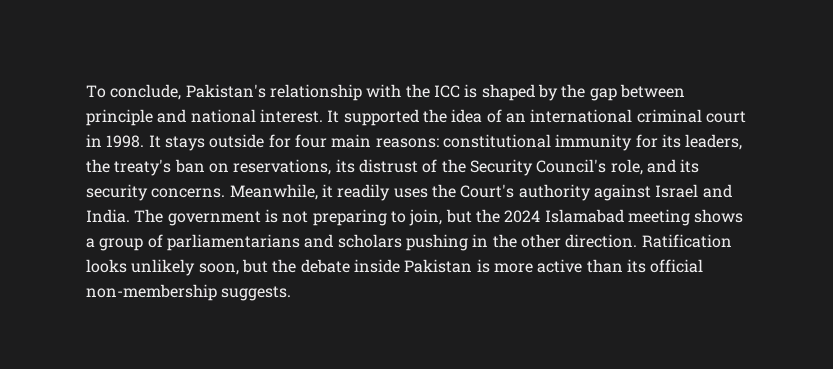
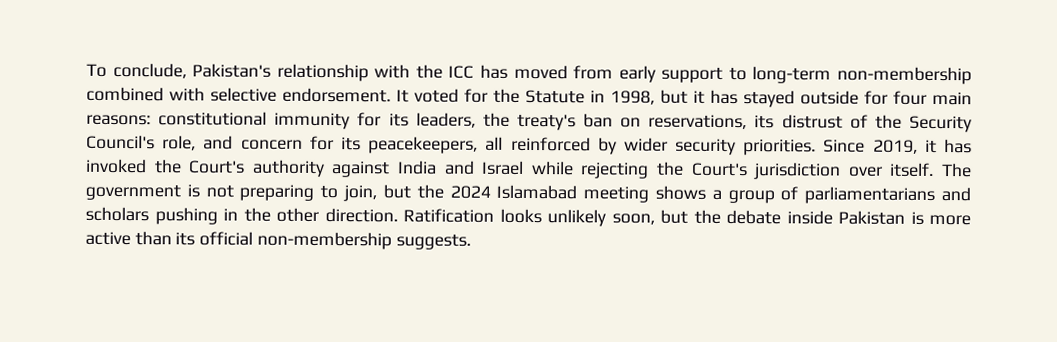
- To conclude, Pakistan's relationship with the ICC is shaped by the gap between principle and national interest. It supported the idea of an international criminal court in 1998. It stays outside for four main reasons: constitutional immunity for its leaders, the treaty's ban on reservations, its distrust of the Security Council's role, and its security concerns. Meanwhile, it readily uses the Court's authority against Israel and India.
+ To conclude, Pakistan's relationship with the ICC has moved from early support to long-term non-membership combined with selective endorsement. It voted for the Statute in 1998, but it has stayed outside for four main reasons: constitutional immunity for its leaders, the treaty's ban on reservations, its distrust of the Security Council's role, and concern for its peacekeepers, all reinforced by wider security priorities. Since 2019, it has invoked the Court's authority against India and Israel while rejecting the Court's jurisdiction over itself.

